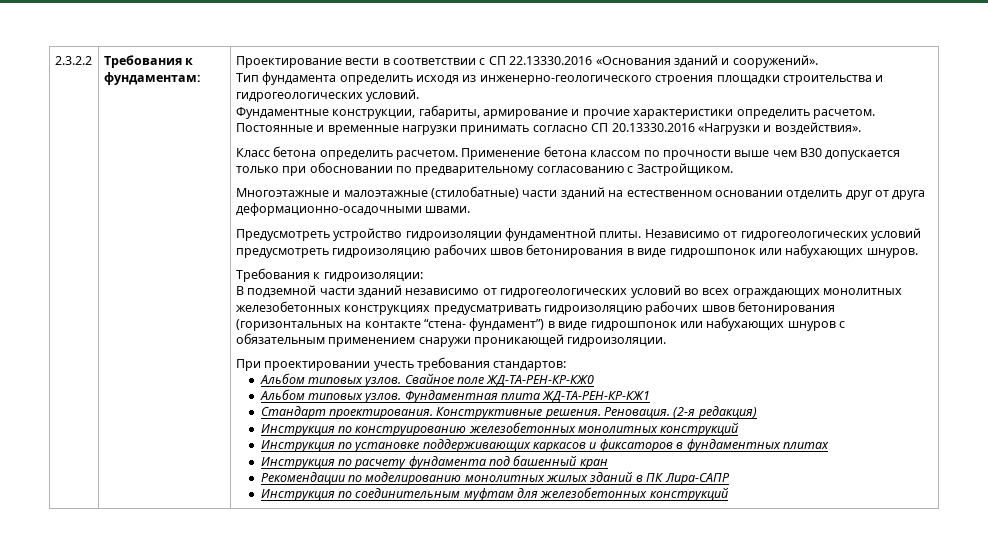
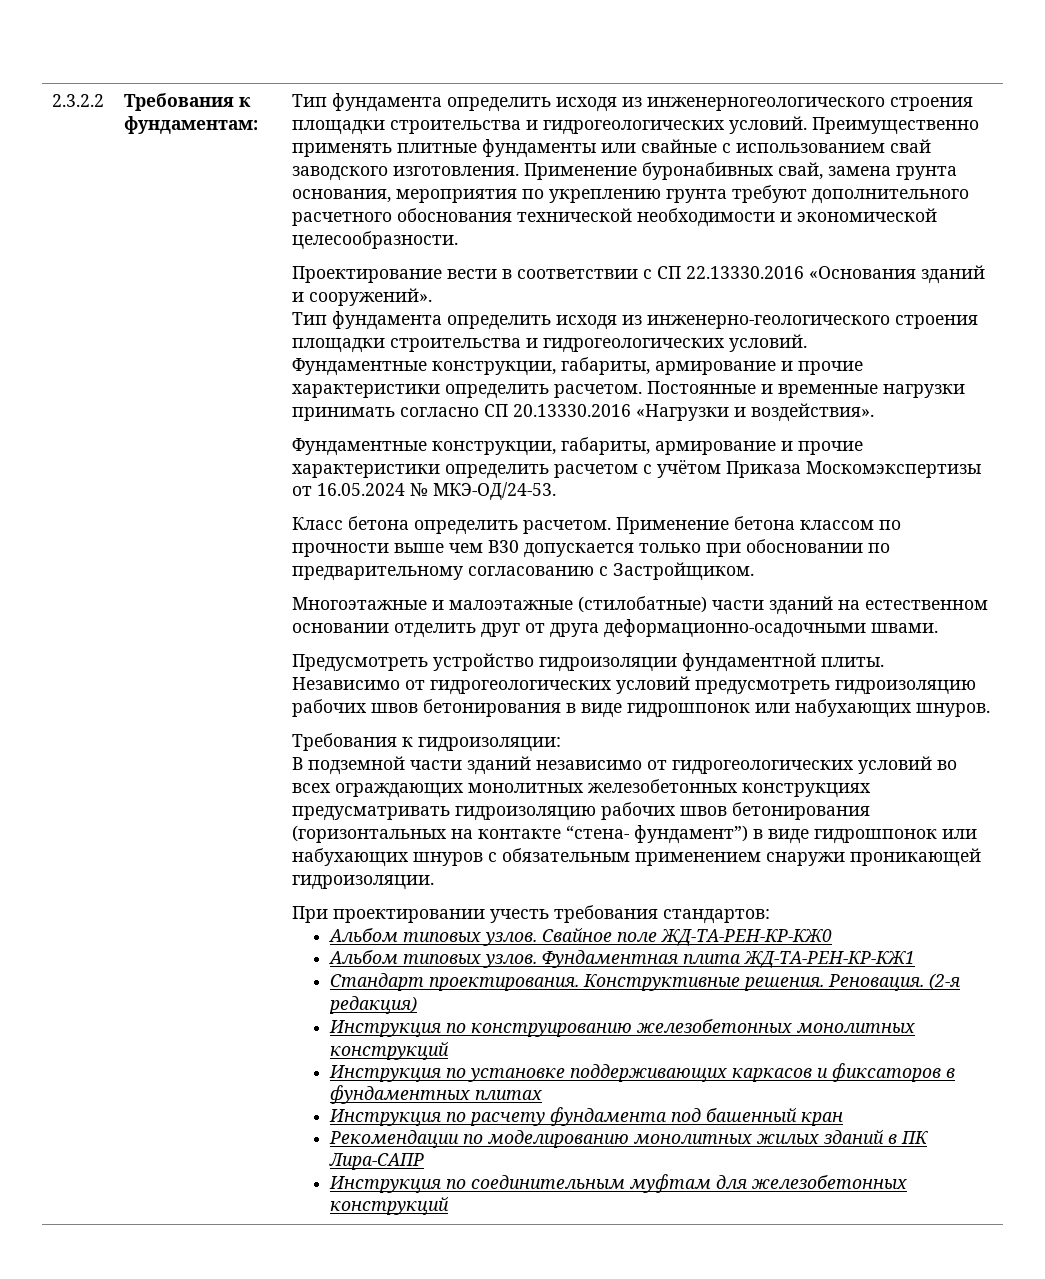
+ Тип фундамента определить исходя из инженерногеологического строения площадки строительства и гидрогеологических условий. Преимущественно применять плитные фундаменты или свайные с использованием свай заводского изготовления. Применение буронабивных свай, замена грунта основания, мероприятия по укреплению грунта требуют дополнительного расчетного обоснования технической необходимости и экономической целесообразности.
+ Фундаментные конструкции, габариты, армирование и прочие характеристики определить расчетом с учётом Приказа Москомэкспертизы от 16.05.2024 № МКЭ-ОД/24-53.

